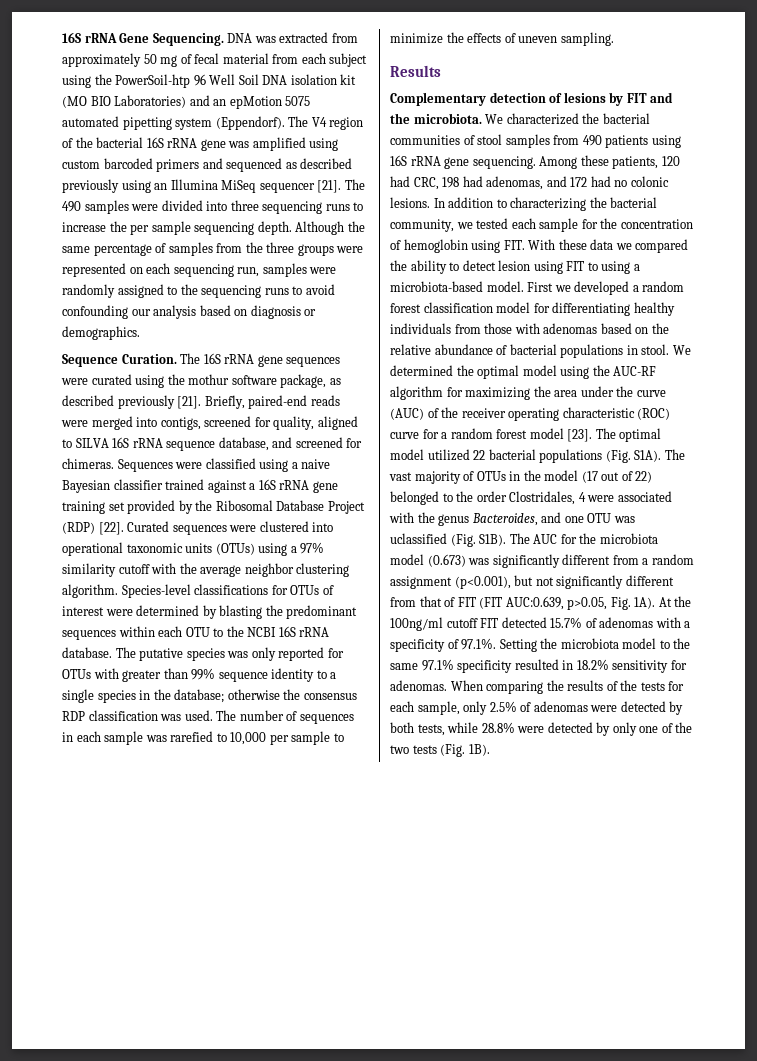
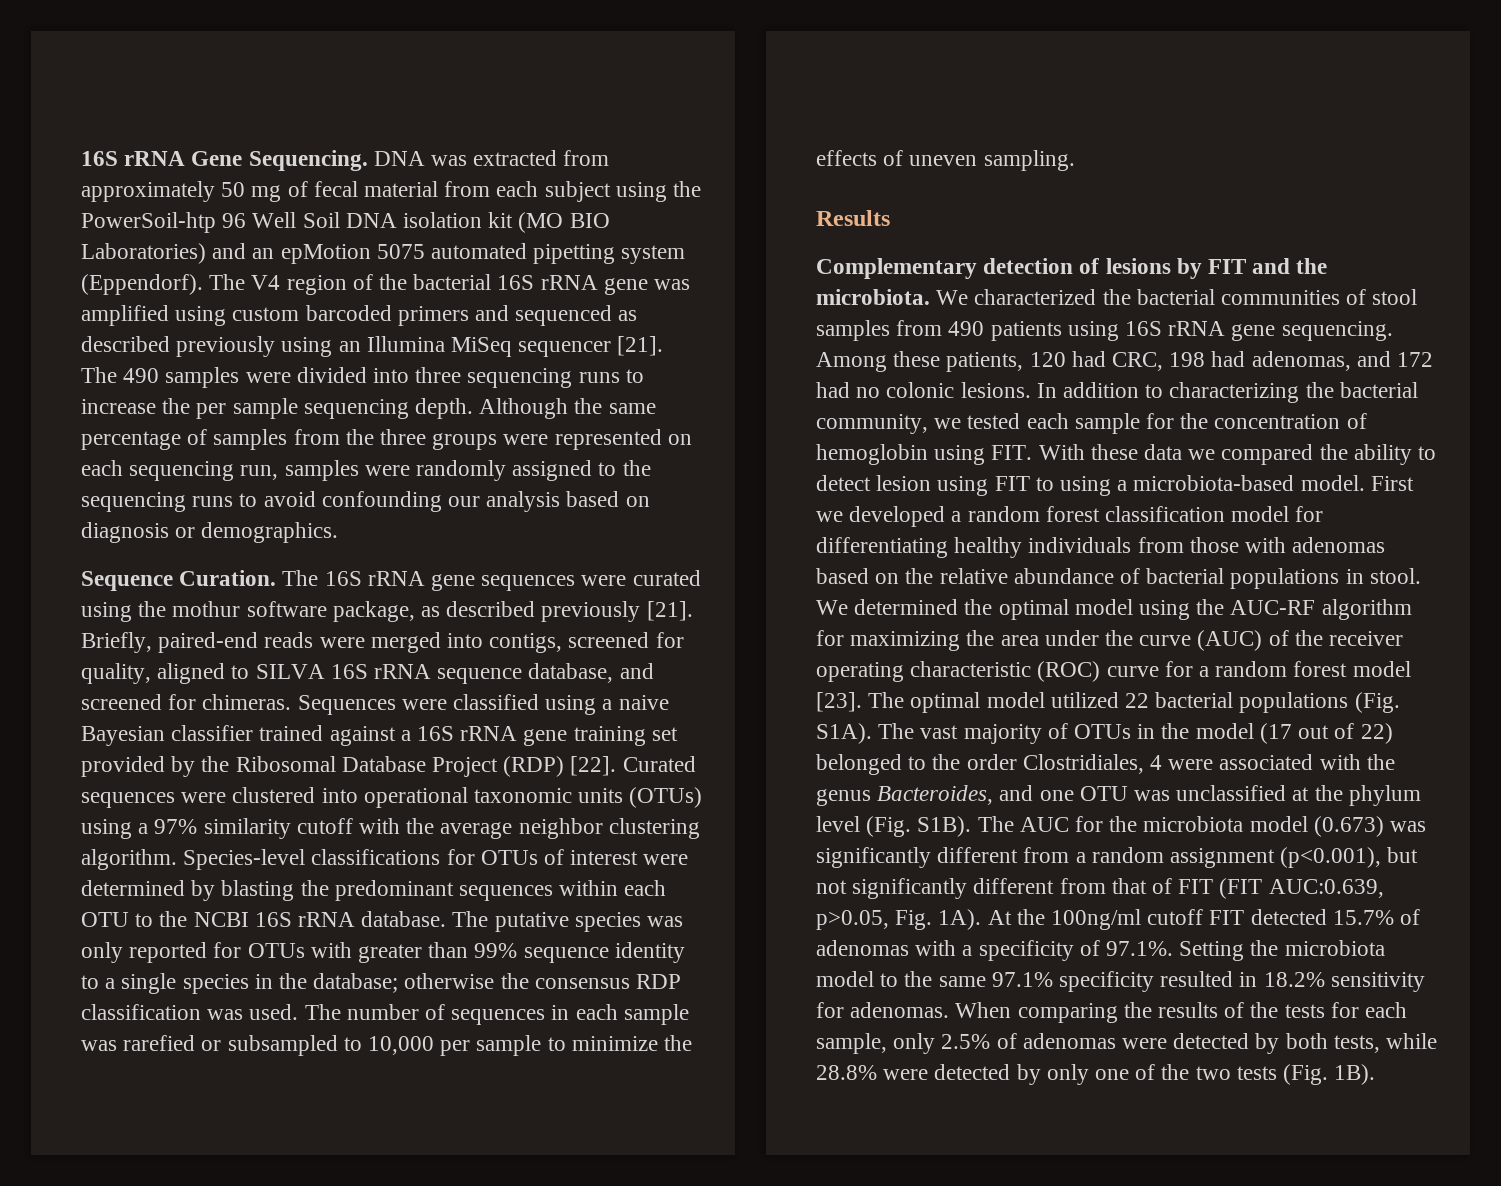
- The number of sequences in each sample was rarefied to 10,000 per sample to minimize the effects of uneven sampling.
+ The number of sequences in each sample was rarefied or subsampled to 10,000 per sample to minimize the effects of uneven sampling.
- The vast majority of OTUs in the model (17 out of 22) belonged to the order Clostridales, 4 were associated with the genus Bacteroides, and one OTU was uclassified (Fig. S1B).
+ The vast majority of OTUs in the model (17 out of 22) belonged to the order Clostridiales, 4 were associated with the genus Bacteroides, and one OTU was unclassified at the phylum level (Fig. S1B).

